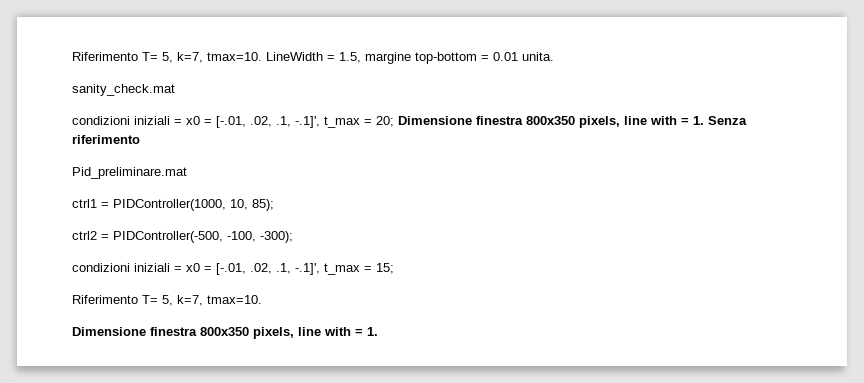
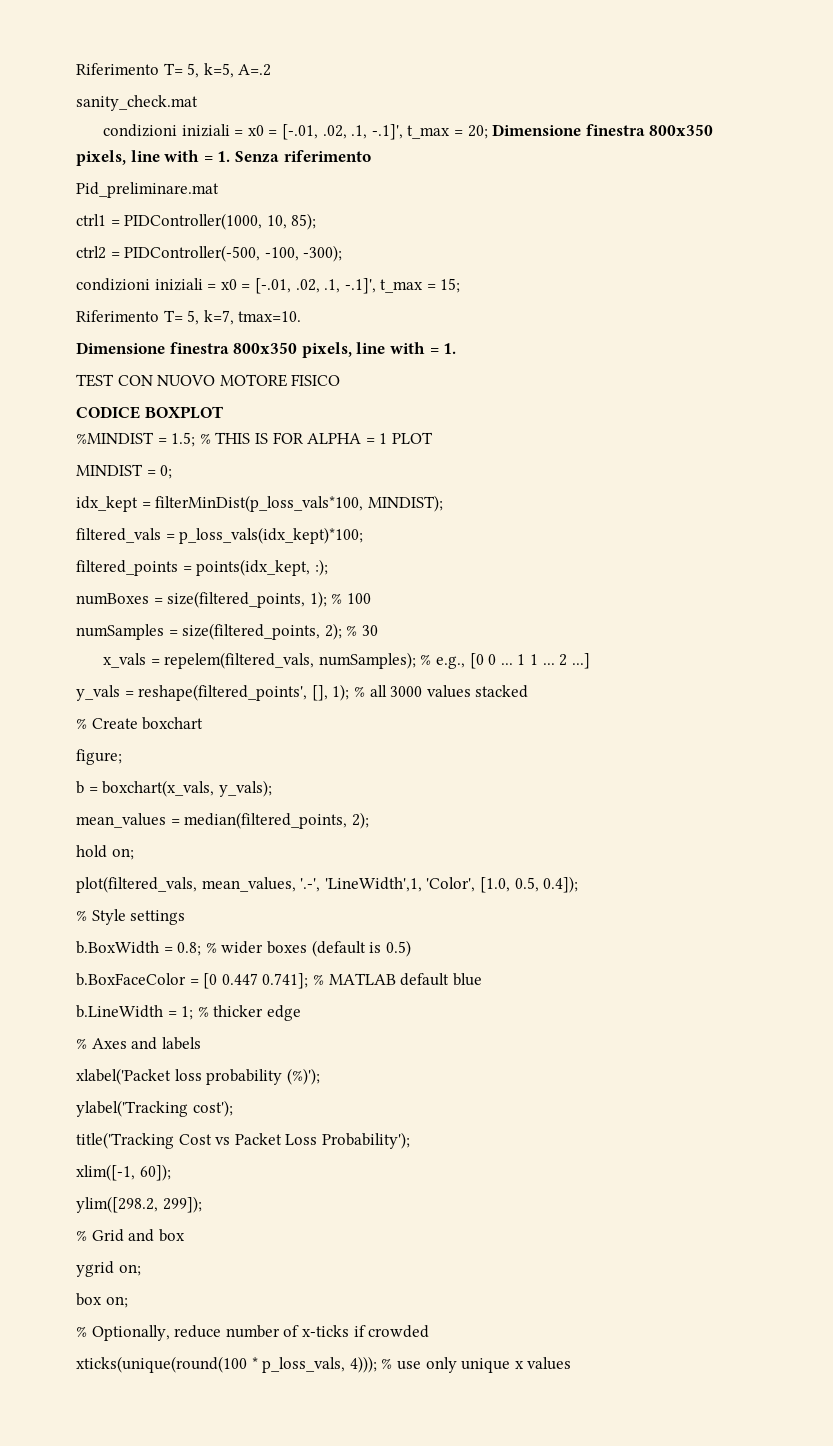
- Riferimento T= 5, k=7, tmax=10. LineWidth = 1.5, margine top-bottom = 0.01 unita.
+ Riferimento T= 5, k=5, A=.2
+ TEST CON NUOVO MOTORE FISICO
+ CODICE BOXPLOT
+ %MINDIST = 1.5; % THIS IS FOR ALPHA = 1 PLOT
+ MINDIST = 0;
+ idx_kept = filterMinDist(p_loss_vals*100, MINDIST);
+ filtered_vals = p_loss_vals(idx_kept)*100;
+ filtered_points = points(idx_kept, :);
+ numBoxes = size(filtered_points, 1); % 100
+ numSamples = size(filtered_points, 2); % 30
+ x_vals = repelem(filtered_vals, numSamples); % e.g., [0 0 ... 1 1 ... 2 ...]
+ y_vals = reshape(filtered_points', [], 1); % all 3000 values stacked
+ % Create boxchart
+ figure;
+ b = boxchart(x_vals, y_vals);
+ mean_values = median(filtered_points, 2);
+ hold on;
+ plot(filtered_vals, mean_values, '.-', 'LineWidth',1, 'Color', [1.0, 0.5, 0.4]);
+ % Style settings
+ b.BoxWidth = 0.8; % wider boxes (default is 0.5)
+ b.BoxFaceColor = [0 0.447 0.741]; % MATLAB default blue
+ b.LineWidth = 1; % thicker edge
+ % Axes and labels
+ xlabel('Packet loss probability (%)');
+ ylabel('Tracking cost');
+ title('Tracking Cost vs Packet Loss Probability');
+ xlim([-1, 60]);
+ ylim([298.2, 299]);
+ % Grid and box
+ ygrid on;
+ box on;
+ % Optionally, reduce number of x-ticks if crowded
+ xticks(unique(round(100 * p_loss_vals, 4))); % use only unique x values

